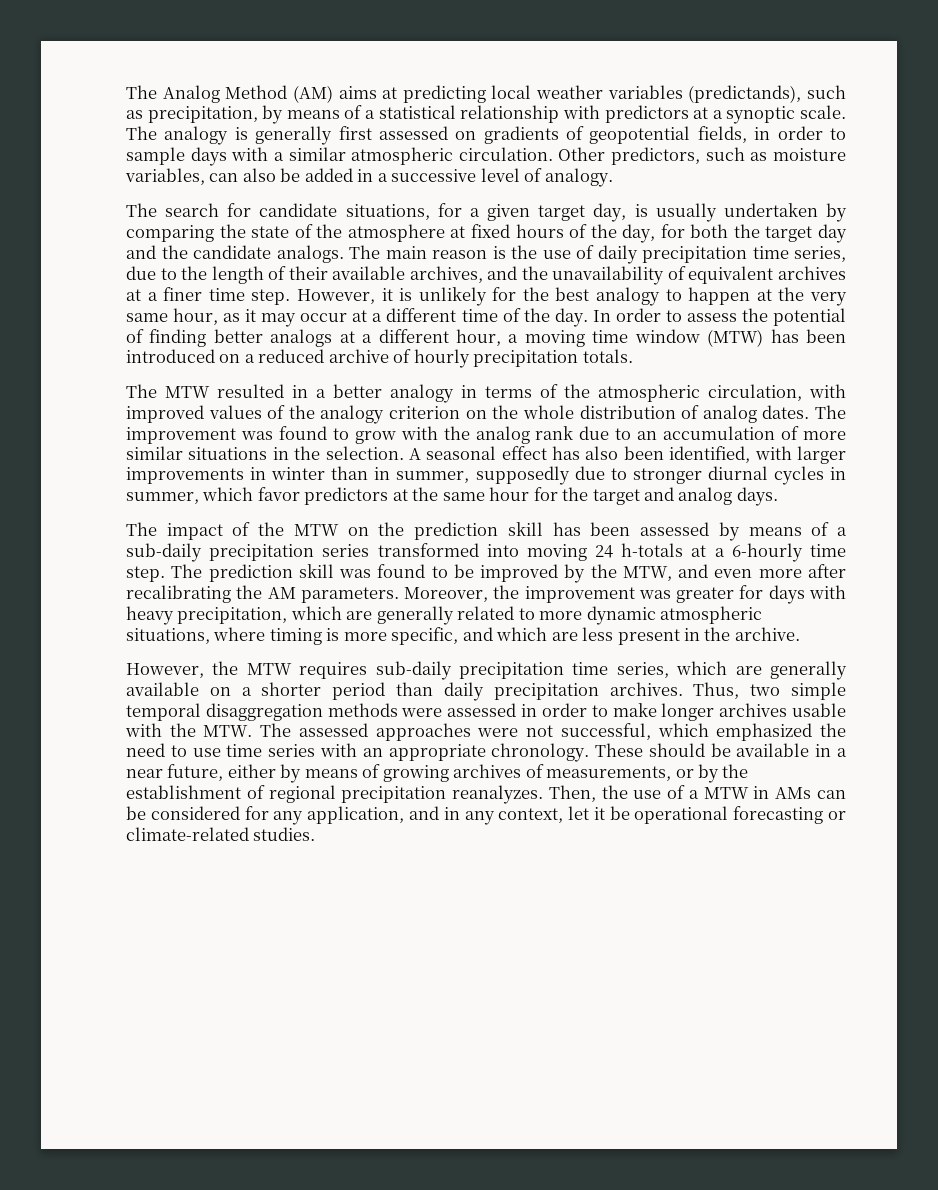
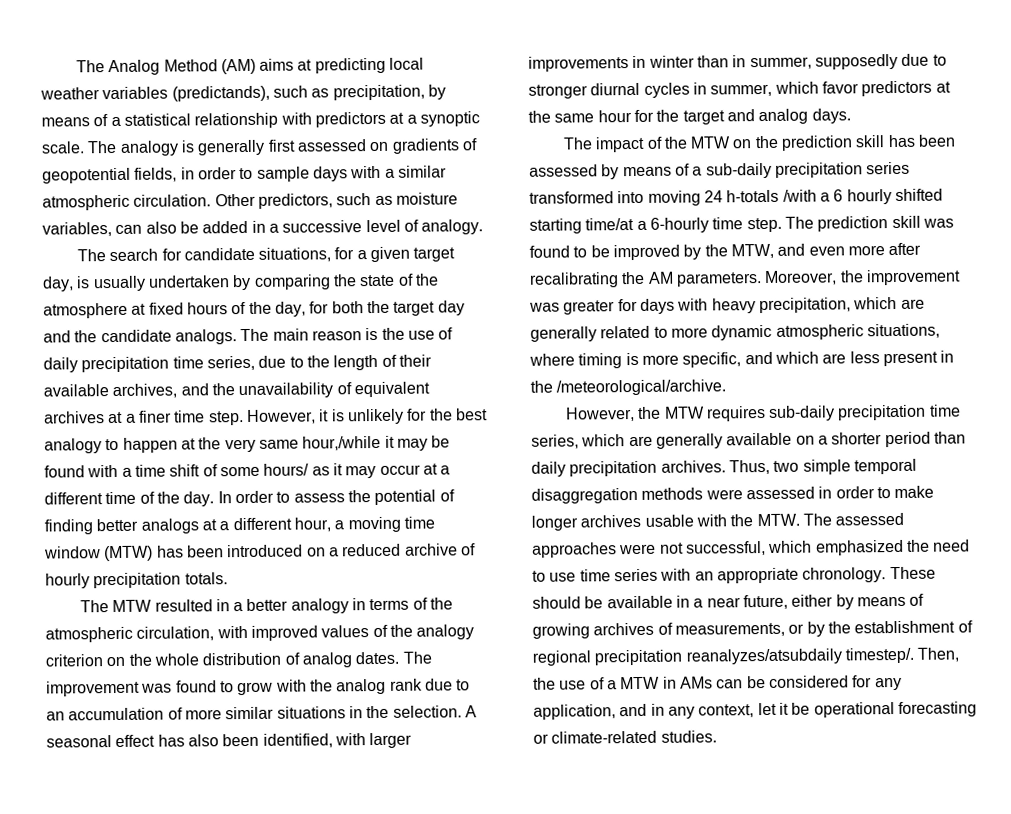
- However, it is unlikely for the best analogy to happen at the very same hour, as it may occur at a different time of the day.
+ However, it is unlikely for the best analogy to happen at the very same hour,/while it may be found with a time shift of some hours/ as it may occur at a different time of the day.
- The impact of the MTW on the prediction skill has been assessed by means of a sub-daily precipitation series transformed into moving 24 h-totals at a 6-hourly time step.
+ The impact of the MTW on the prediction skill has been assessed by means of a sub-daily precipitation series transformed into moving 24 h-totals /with a 6 hourly shifted starting time/at a 6-hourly time step.
- Moreover, the improvement was greater for days with heavy precipitation, which are generally related to more dynamic atmospheric situations, where timing is more specific, and which are less present in the archive.
+ Moreover, the improvement was greater for days with heavy precipitation, which are generally related to more dynamic atmospheric situations, where timing is more specific, and which are less present in the /meteorological/archive.
- These should be available in a near future, either by means of growing archives of measurements, or by the establishment of regional precipitation reanalyzes.
+ These should be available in a near future, either by means of growing archives of measurements, or by the establishment of regional precipitation reanalyzes/atsubdaily timestep/.

